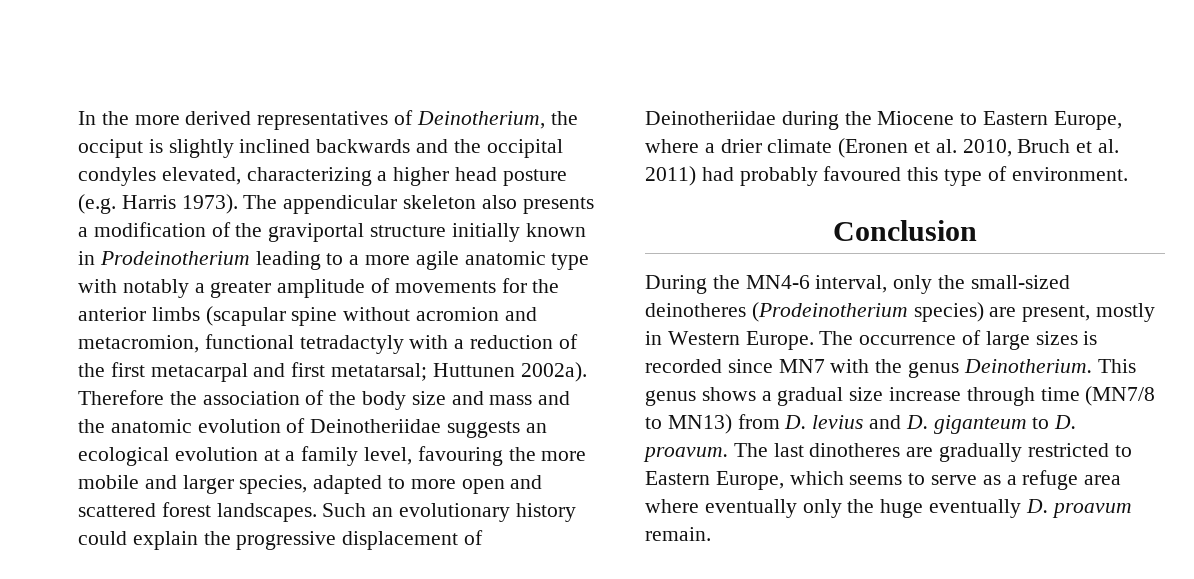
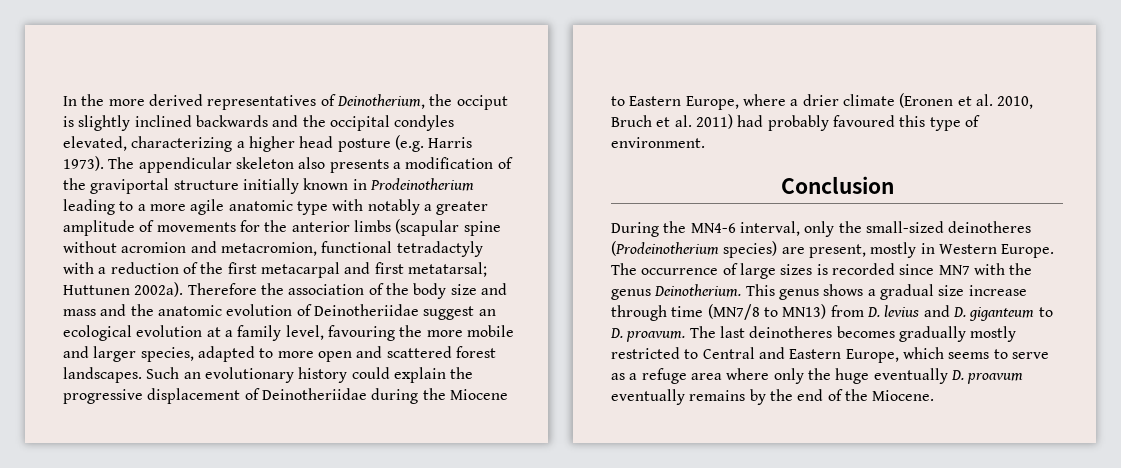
- Therefore the association of the body size and mass and the anatomic evolution of Deinotheriidae suggests an ecological evolution at a family level, favouring the more mobile and larger species, adapted to more open and scattered forest landscapes.
+ Therefore the association of the body size and mass and the anatomic evolution of Deinotheriidae suggest an ecological evolution at a family level, favouring the more mobile and larger species, adapted to more open and scattered forest landscapes.
- The last dinotheres are gradually restricted to Eastern Europe, which seems to serve as a refuge area where eventually only the huge eventually D. proavum remain.
+ The last deinotheres becomes gradually mostly restricted to Central and Eastern Europe, which seems to serve as a refuge area where only the huge eventually D. proavum eventually remains by the end of the Miocene.

